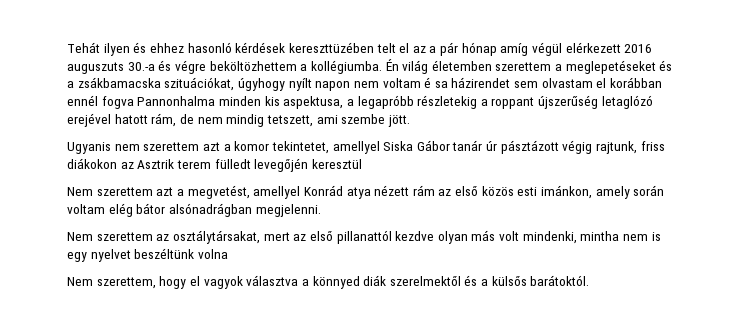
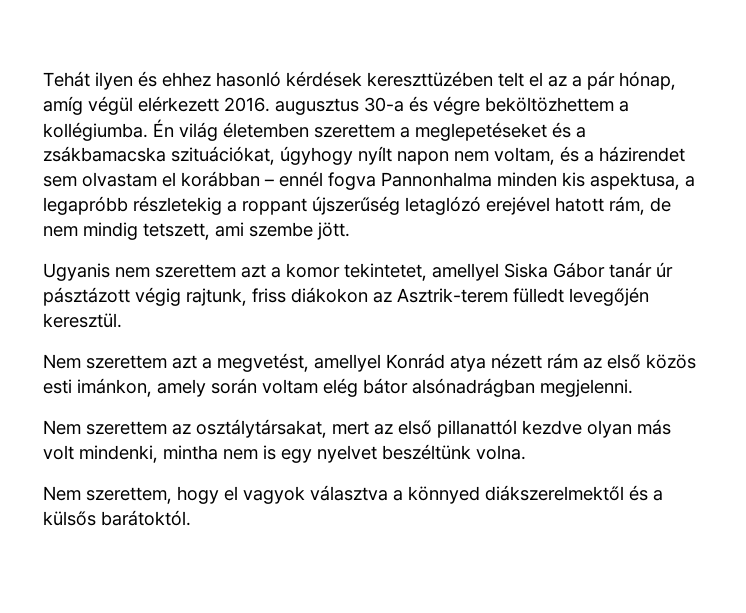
- Tehát ilyen és ehhez hasonló kérdések kereszttüzében telt el az a pár hónap amíg végül elérkezett 2016 auguszuts 30.-a és végre beköltözhettem a kollégiumba.
+ Tehát ilyen és ehhez hasonló kérdések kereszttüzében telt el az a pár hónap, amíg végül elérkezett 2016. augusztus 30-a és végre beköltözhettem a kollégiumba.
- Én világ életemben szerettem a meglepetéseket és a zsákbamacska szituációkat, úgyhogy nyílt napon nem voltam é sa házirendet sem olvastam el korábban ennél fogva Pannonhalma minden kis aspektusa, a legapróbb részletekig a roppant újszerűség letaglózó erejével hatott rám, de nem mindig tetszett, ami szembe jött.
+ Én világ életemben szerettem a meglepetéseket és a zsákbamacska szituációkat, úgyhogy nyílt napon nem voltam, és a házirendet sem olvastam el korábban – ennél fogva Pannonhalma minden kis aspektusa, a legapróbb részletekig a roppant újszerűség letaglózó erejével hatott rám, de nem mindig tetszett, ami szembe jött.
- Ugyanis nem szerettem azt a komor tekintetet, amellyel Siska Gábor tanár úr pásztázott végig rajtunk, friss diákokon az Asztrik terem fülledt levegőjén keresztül
+ Ugyanis nem szerettem azt a komor tekintetet, amellyel Siska Gábor tanár úr pásztázott végig rajtunk, friss diákokon az Asztrik-terem fülledt levegőjén keresztül.
- Nem szerettem az osztálytársakat, mert az első pillanattól kezdve olyan más volt mindenki, mintha nem is egy nyelvet beszéltünk volna
+ Nem szerettem az osztálytársakat, mert az első pillanattól kezdve olyan más volt mindenki, mintha nem is egy nyelvet beszéltünk volna.
- Nem szerettem, hogy el vagyok választva a könnyed diák szerelmektől és a külsős barátoktól.
+ Nem szerettem, hogy el vagyok választva a könnyed diákszerelmektől és a külsős barátoktól.

